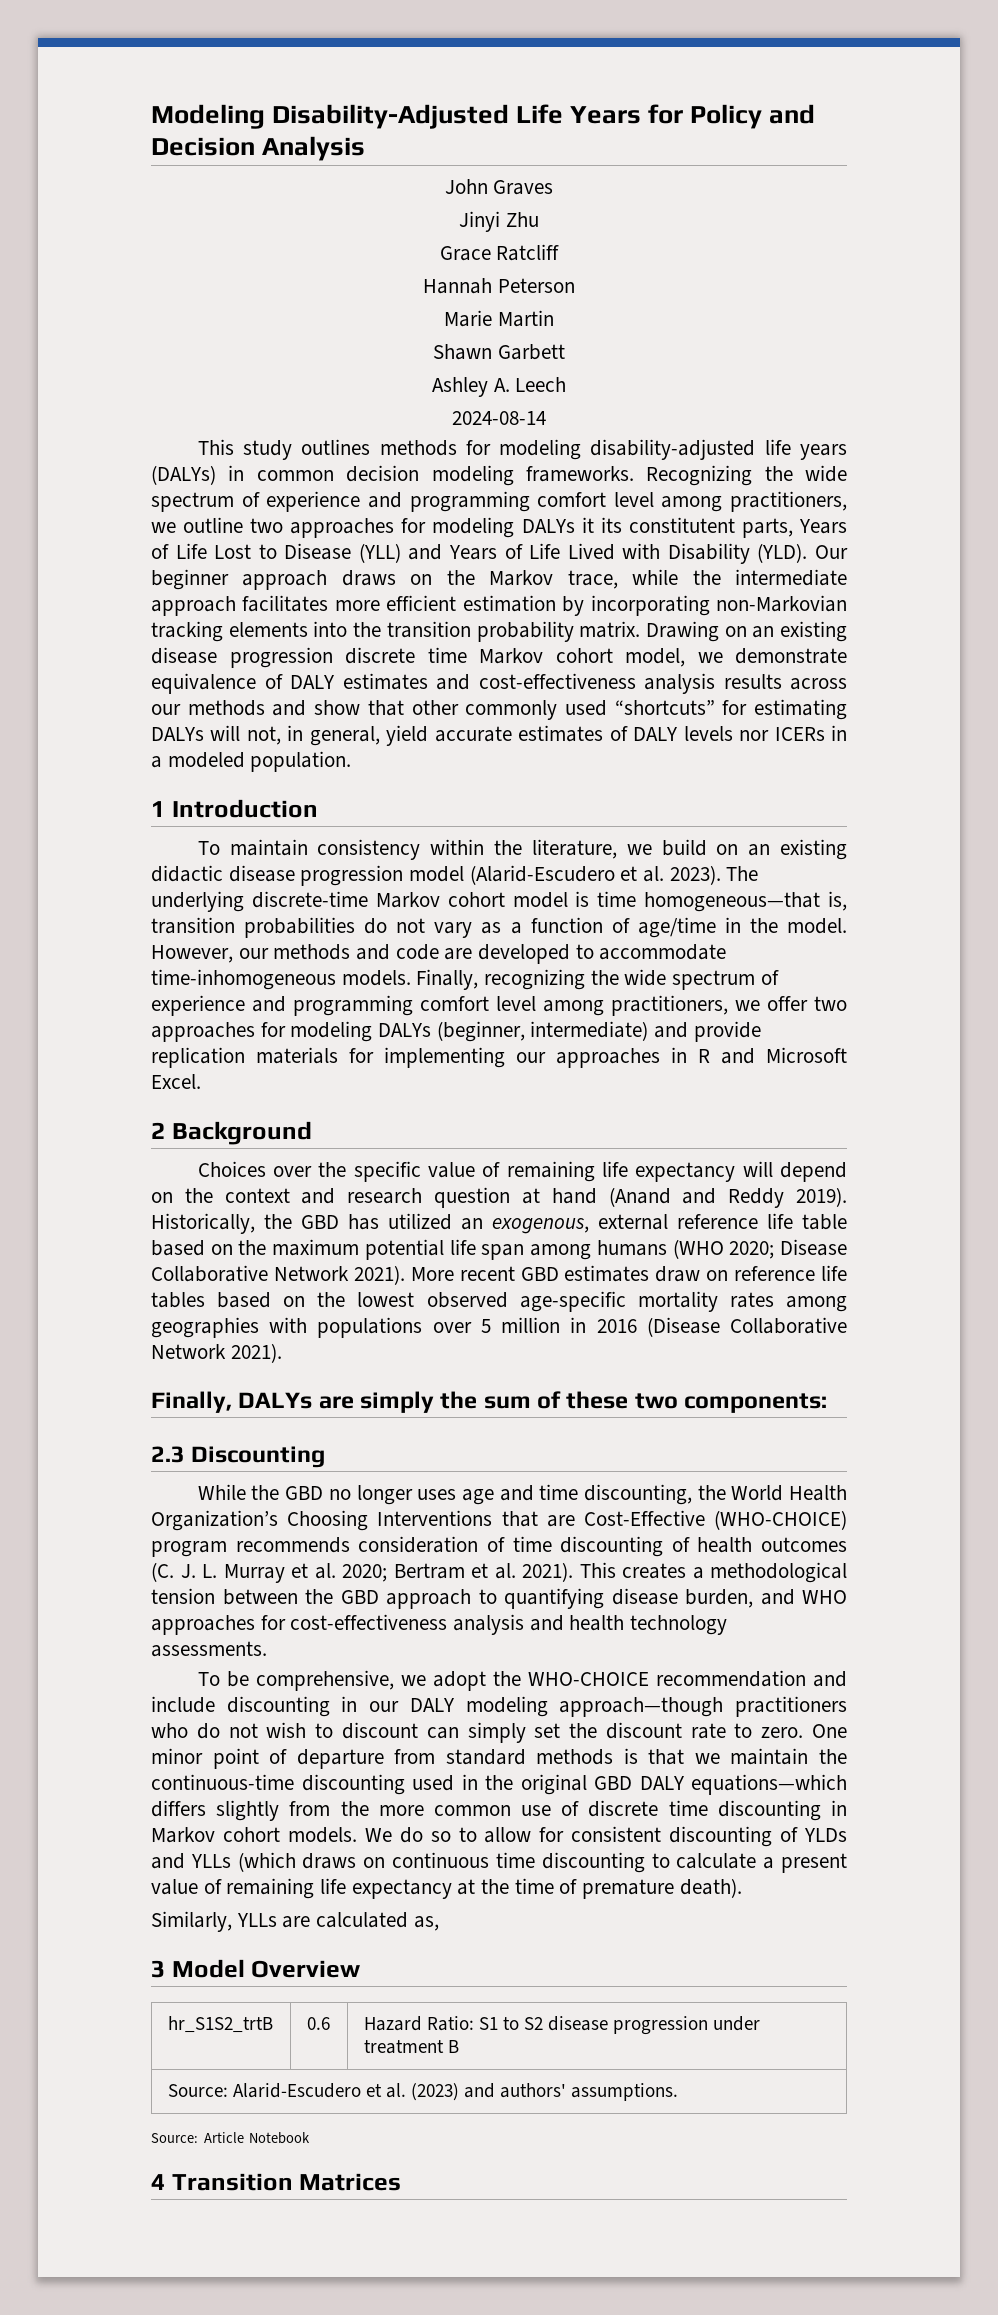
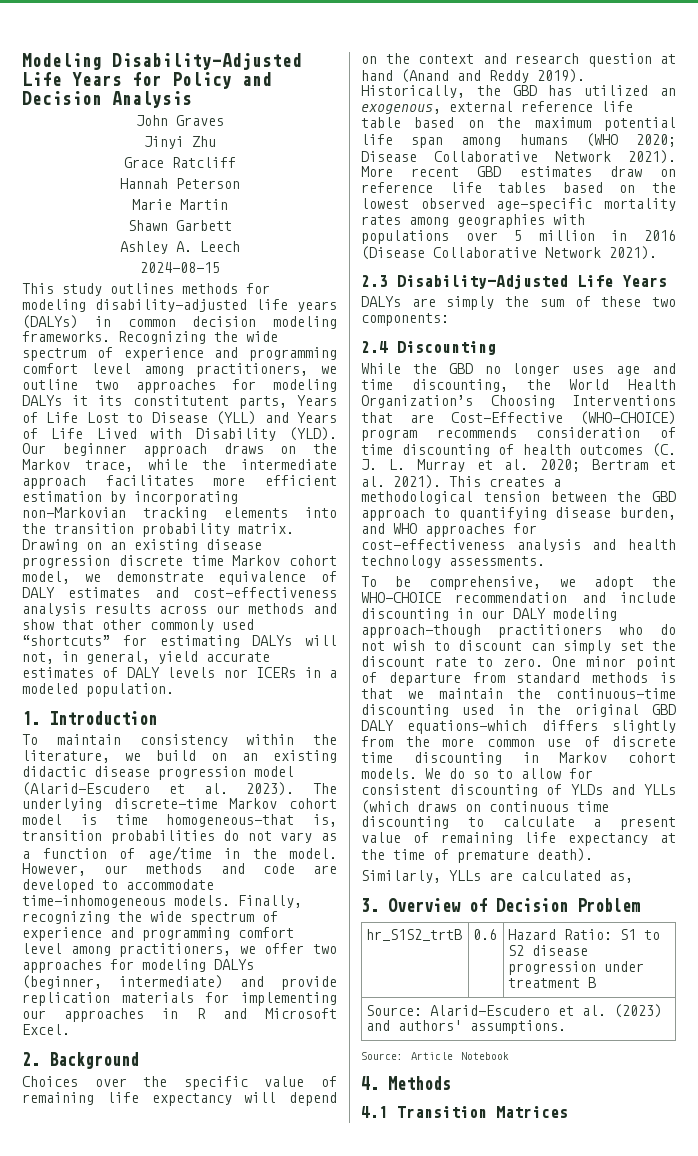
- 2024-08-14
+ 2024-08-15
- 1 Introduction
+ 1. Introduction
- 2 Background
+ 2. Background
- Finally, DALYs are simply the sum of these two components:
+ 2.3 Disability-Adjusted Life Years
+ DALYs are simply the sum of these two components:
- 2.3 Discounting
+ 2.4 Discounting
- 3 Model Overview
+ 3. Overview of Decision Problem
- 4 Transition Matrices
+ 4. Methods
+ 4.1 Transition Matrices

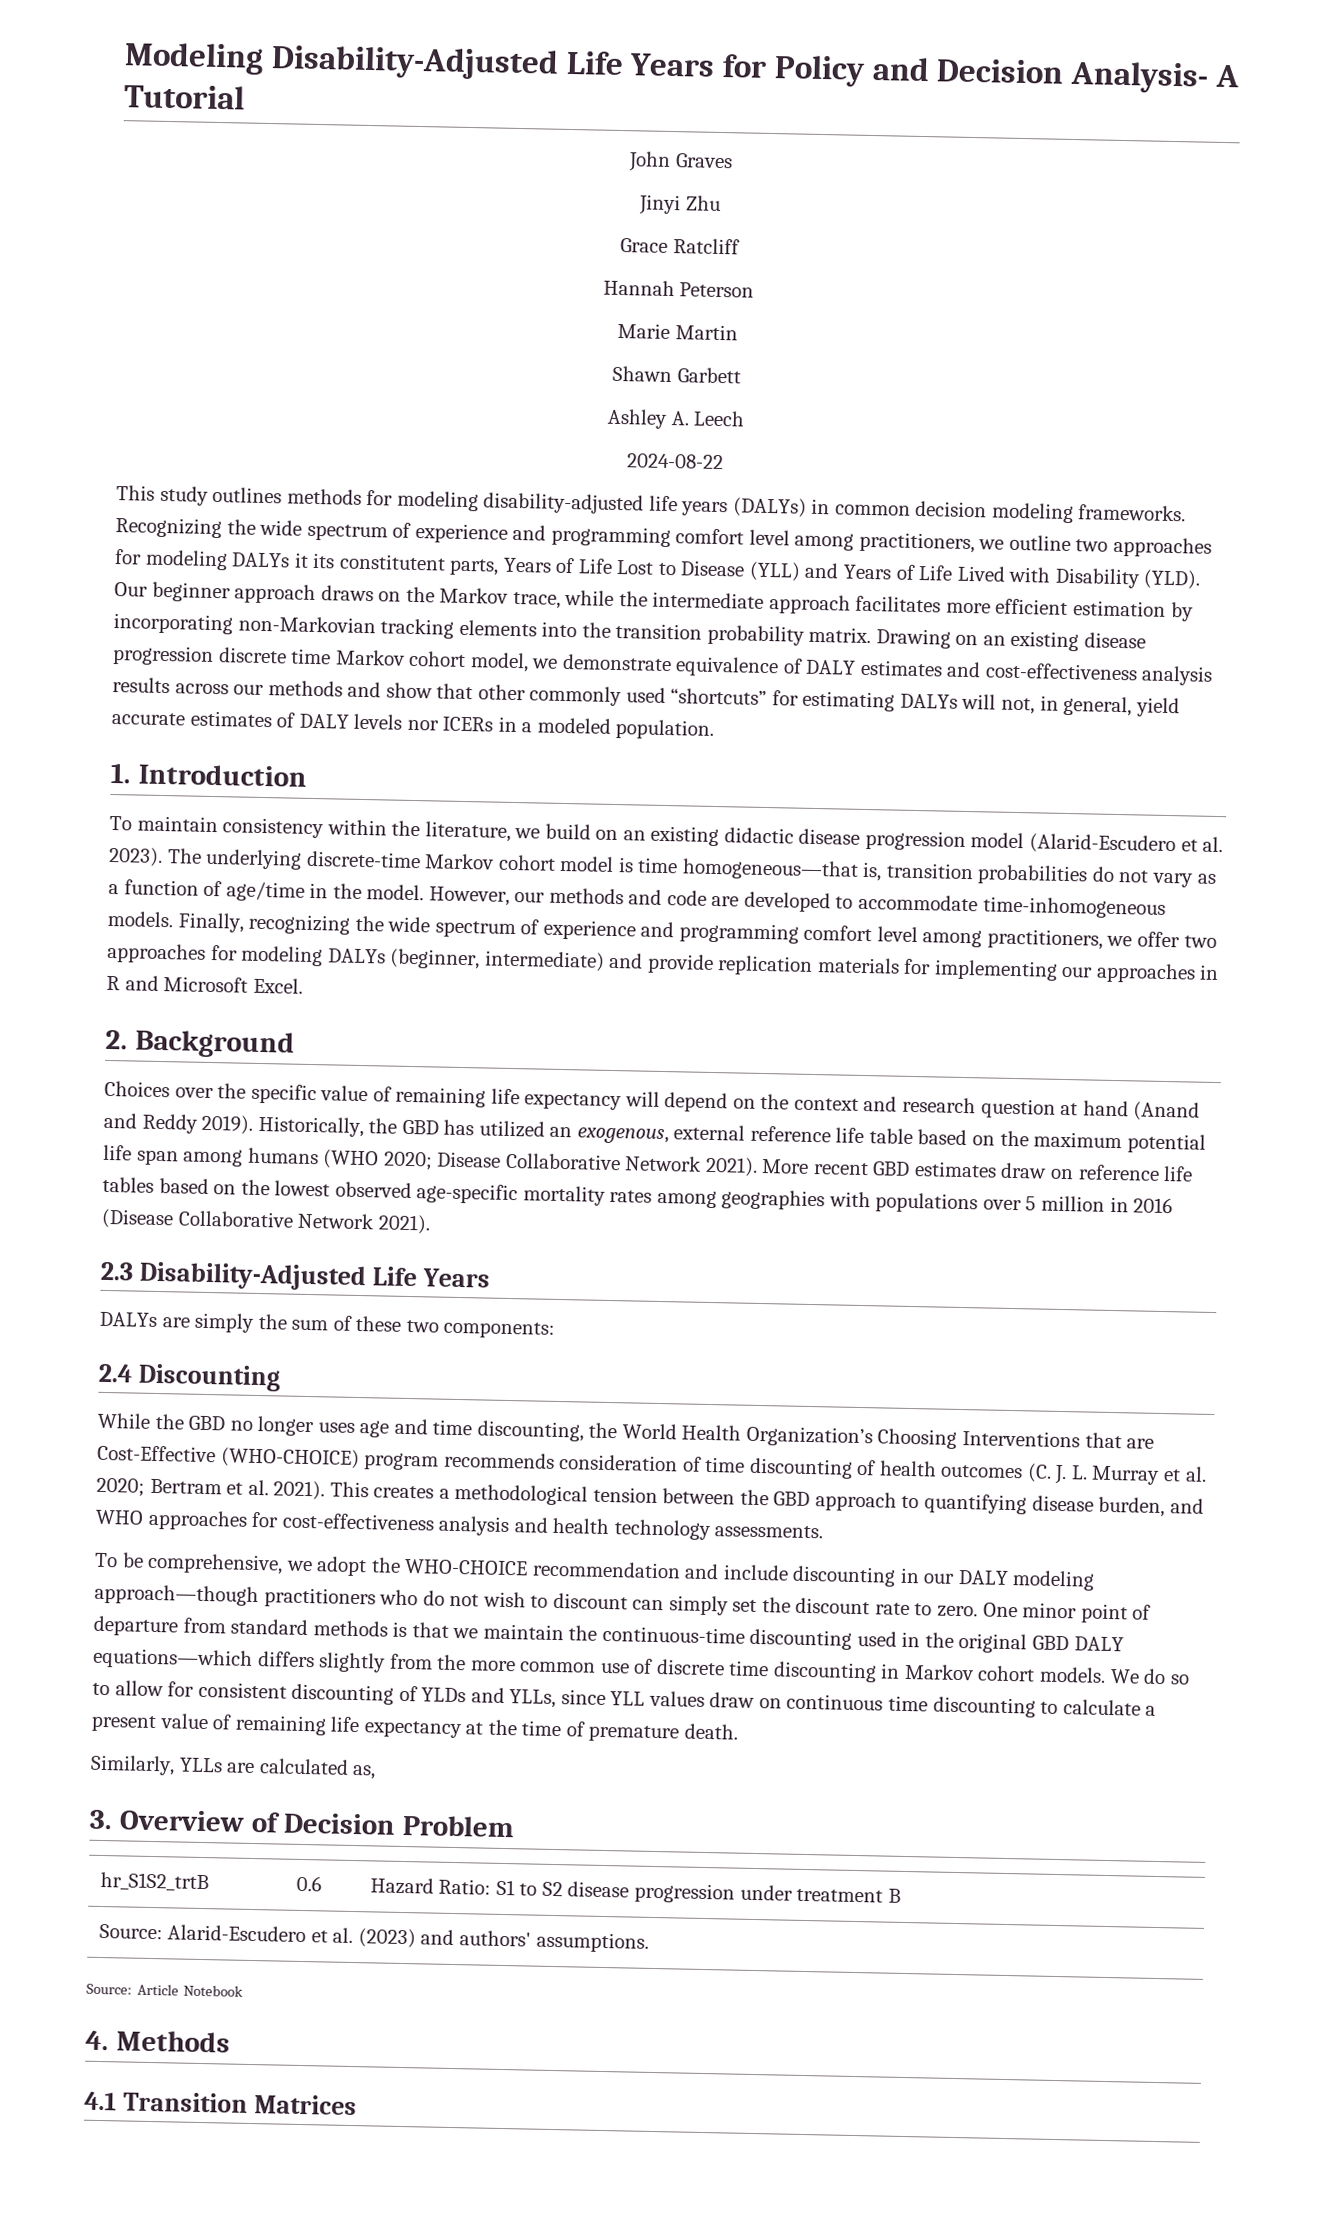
- Modeling Disability-Adjusted Life Years for Policy and Decision Analysis
+ Modeling Disability-Adjusted Life Years for Policy and Decision Analysis- A Tutorial
- 2024-08-15
+ 2024-08-22
- We do so to allow for consistent discounting of YLDs and YLLs (which draws on continuous time discounting to calculate a present value of remaining life expectancy at the time of premature death).
+ We do so to allow for consistent discounting of YLDs and YLLs, since YLL values draw on continuous time discounting to calculate a present value of remaining life expectancy at the time of premature death.

